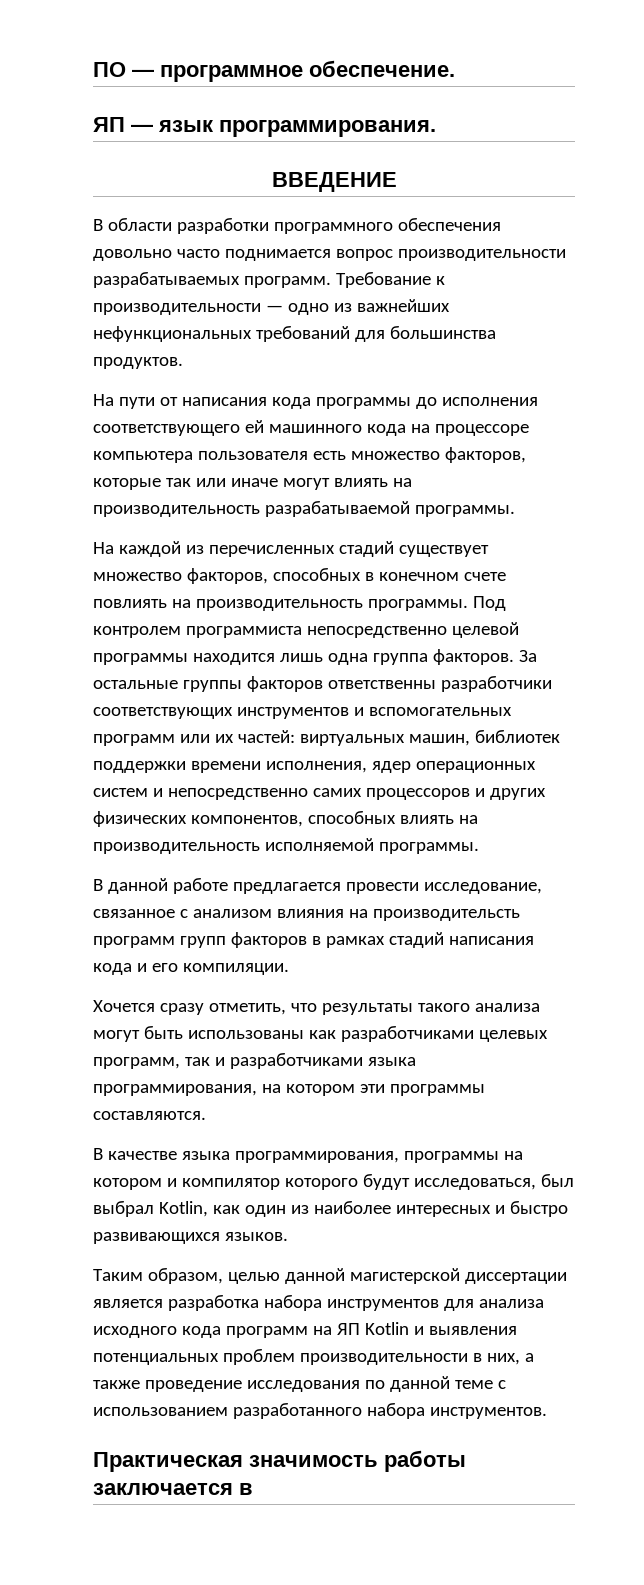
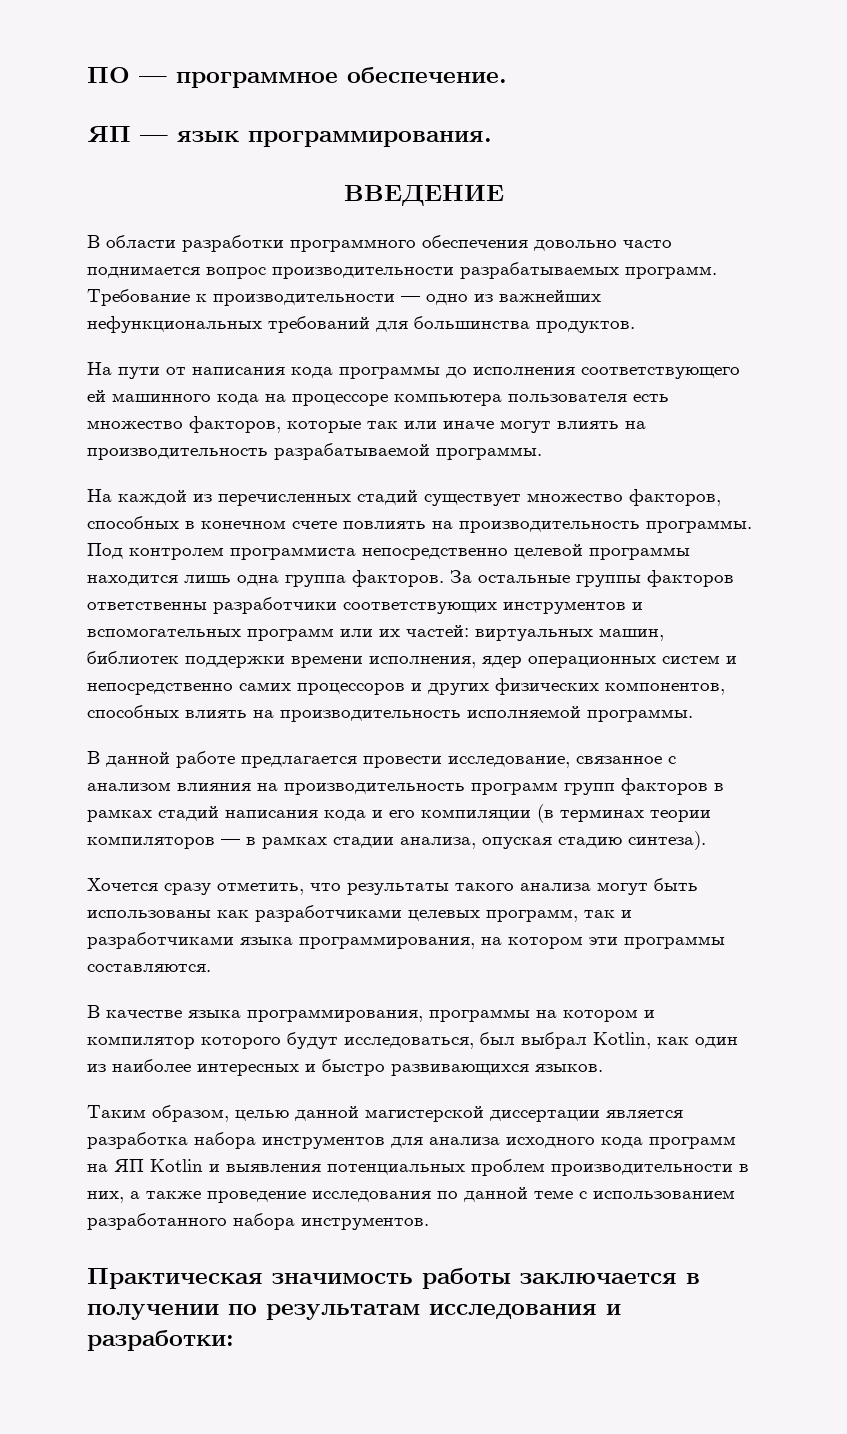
- В данной работе предлагается провести исследование, связанное с анализом влияния на производительсть программ групп факторов в рамках стадий написания кода и его компиляции.
+ В данной работе предлагается провести исследование, связанное с анализом влияния на производительность программ групп факторов в рамках стадий написания кода и его компиляции (в терминах теории компиляторов — в рамках стадии анализа, опуская стадию синтеза).
- Практическая значимость работы заключается в
+ Практическая значимость работы заключается в получении по результатам исследования и разработки:

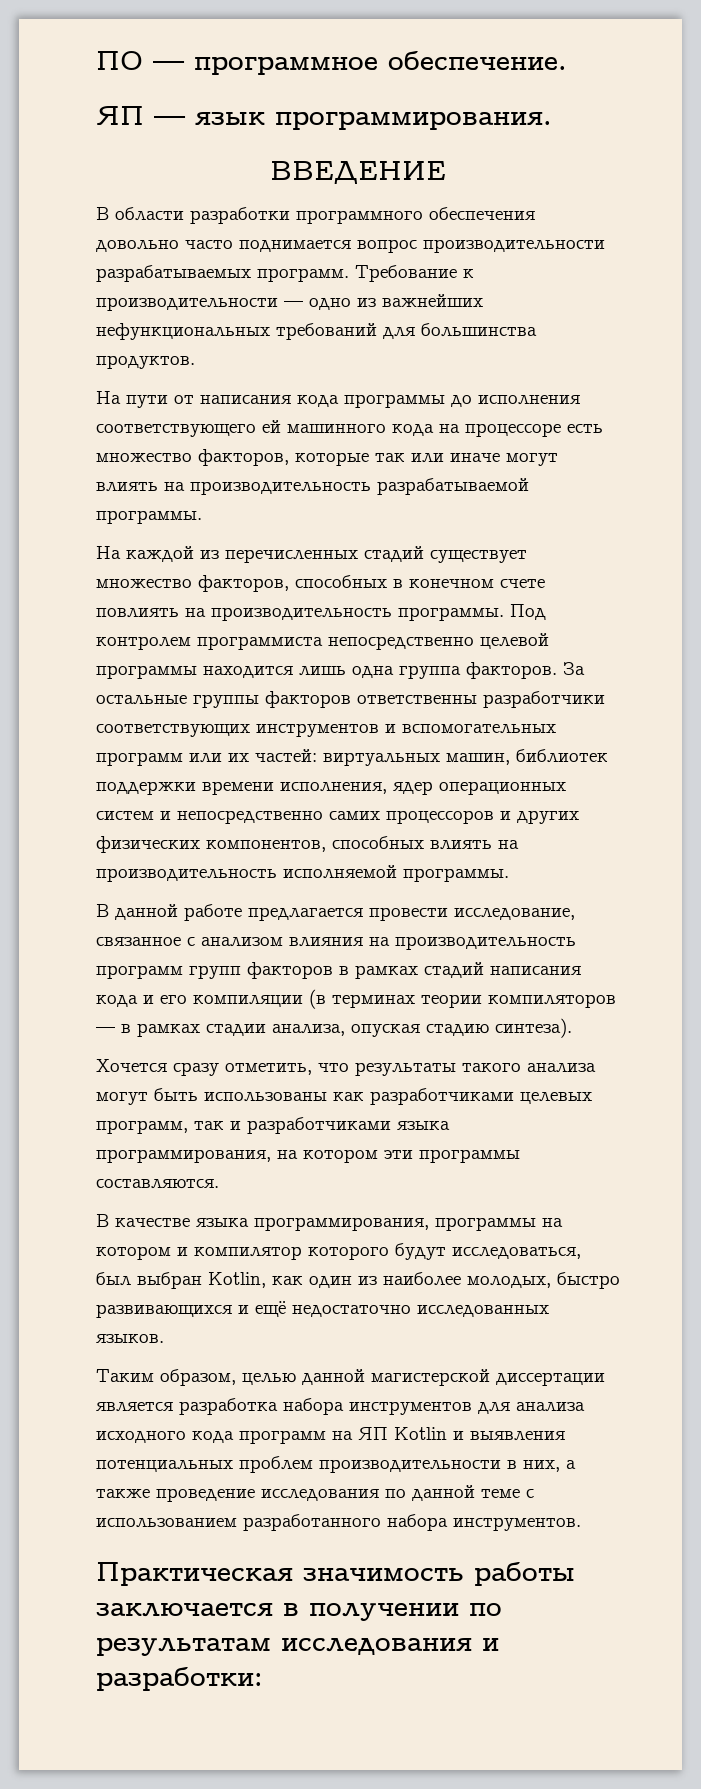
- На пути от написания кода программы до исполнения соответствующего ей машинного кода на процессоре компьютера пользователя есть множество факторов, которые так или иначе могут влиять на производительность разрабатываемой программы.
+ На пути от написания кода программы до исполнения соответствующего ей машинного кода на процессоре есть множество факторов, которые так или иначе могут влиять на производительность разрабатываемой программы.
- В качестве языка программирования, программы на котором и компилятор которого будут исследоваться, был выбрал Kotlin, как один из наиболее интересных и быстро развивающихся языков.
+ В качестве языка программирования, программы на котором и компилятор которого будут исследоваться, был выбран Kotlin, как один из наиболее молодых, быстро развивающихся и ещё недостаточно исследованных языков.

